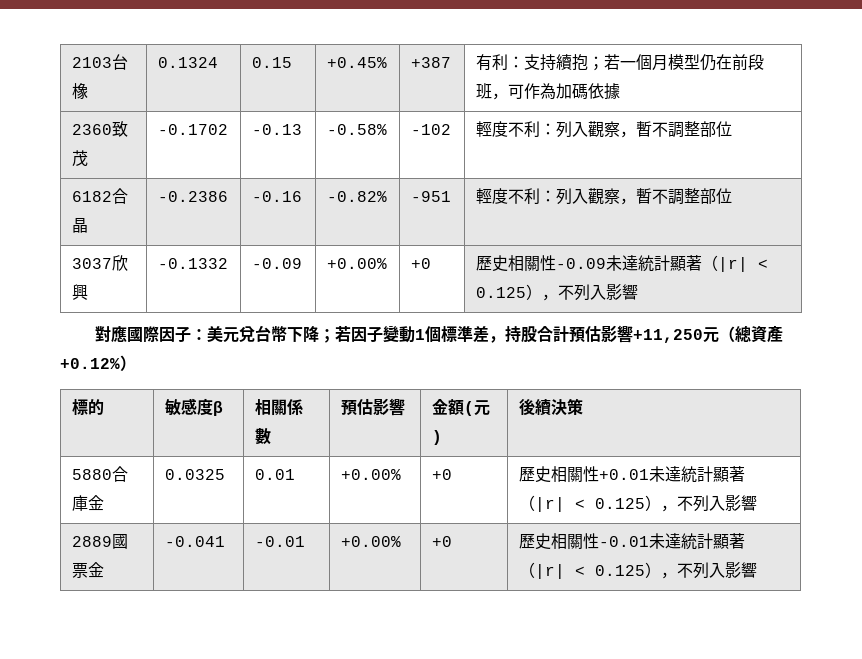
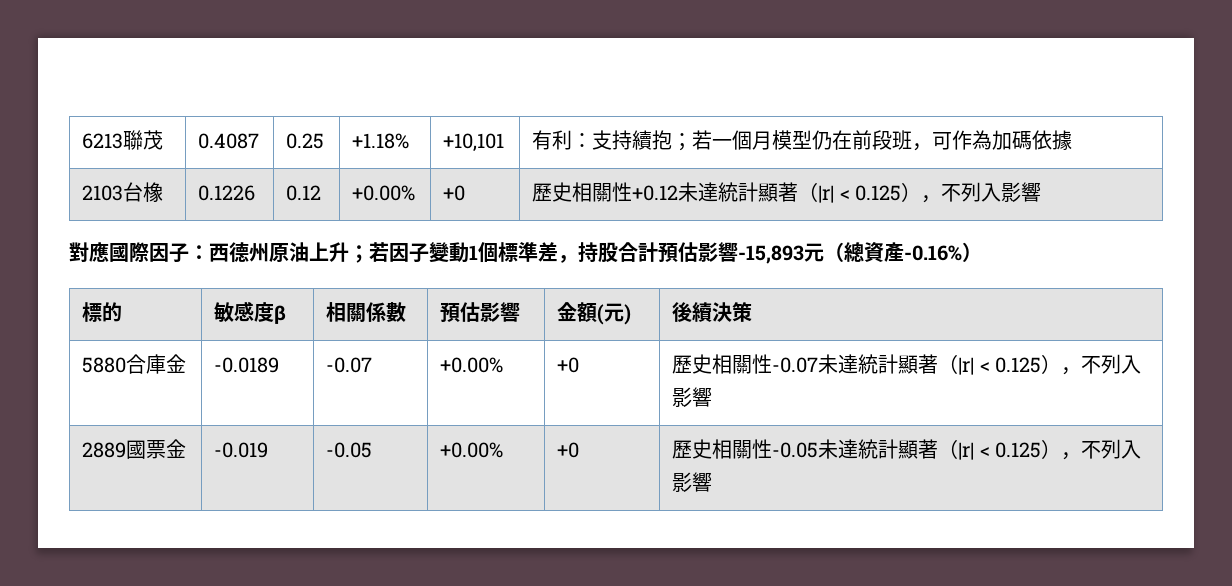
- 2103台橡 | 0.1324 | 0.15 | +0.45% | +387 | 有利：支持續抱；若一個月模型仍在前段班，可作為加碼依據
+ 6213聯茂 | 0.4087 | 0.25 | +1.18% | +10,101 | 有利：支持續抱；若一個月模型仍在前段班，可作為加碼依據
- 2360致茂 | -0.1702 | -0.13 | -0.58% | -102 | 輕度不利：列入觀察，暫不調整部位
- 6182合晶 | -0.2386 | -0.16 | -0.82% | -951 | 輕度不利：列入觀察，暫不調整部位
- 3037欣興 | -0.1332 | -0.09 | +0.00% | +0 | 歷史相關性-0.09未達統計顯著（|r| < 0.125），不列入影響
+ 2103台橡 | 0.1226 | 0.12 | +0.00% | +0 | 歷史相關性+0.12未達統計顯著（|r| < 0.125），不列入影響
- 對應國際因子：美元兌台幣下降；若因子變動1個標準差，持股合計預估影響+11,250元（總資產+0.12%）
+ 對應國際因子：西德州原油上升；若因子變動1個標準差，持股合計預估影響-15,893元（總資產-0.16%）
- 5880合庫金 | 0.0325 | 0.01 | +0.00% | +0 | 歷史相關性+0.01未達統計顯著（|r| < 0.125），不列入影響
+ 5880合庫金 | -0.0189 | -0.07 | +0.00% | +0 | 歷史相關性-0.07未達統計顯著（|r| < 0.125），不列入影響
- 2889國票金 | -0.041 | -0.01 | +0.00% | +0 | 歷史相關性-0.01未達統計顯著（|r| < 0.125），不列入影響
+ 2889國票金 | -0.019 | -0.05 | +0.00% | +0 | 歷史相關性-0.05未達統計顯著（|r| < 0.125），不列入影響

